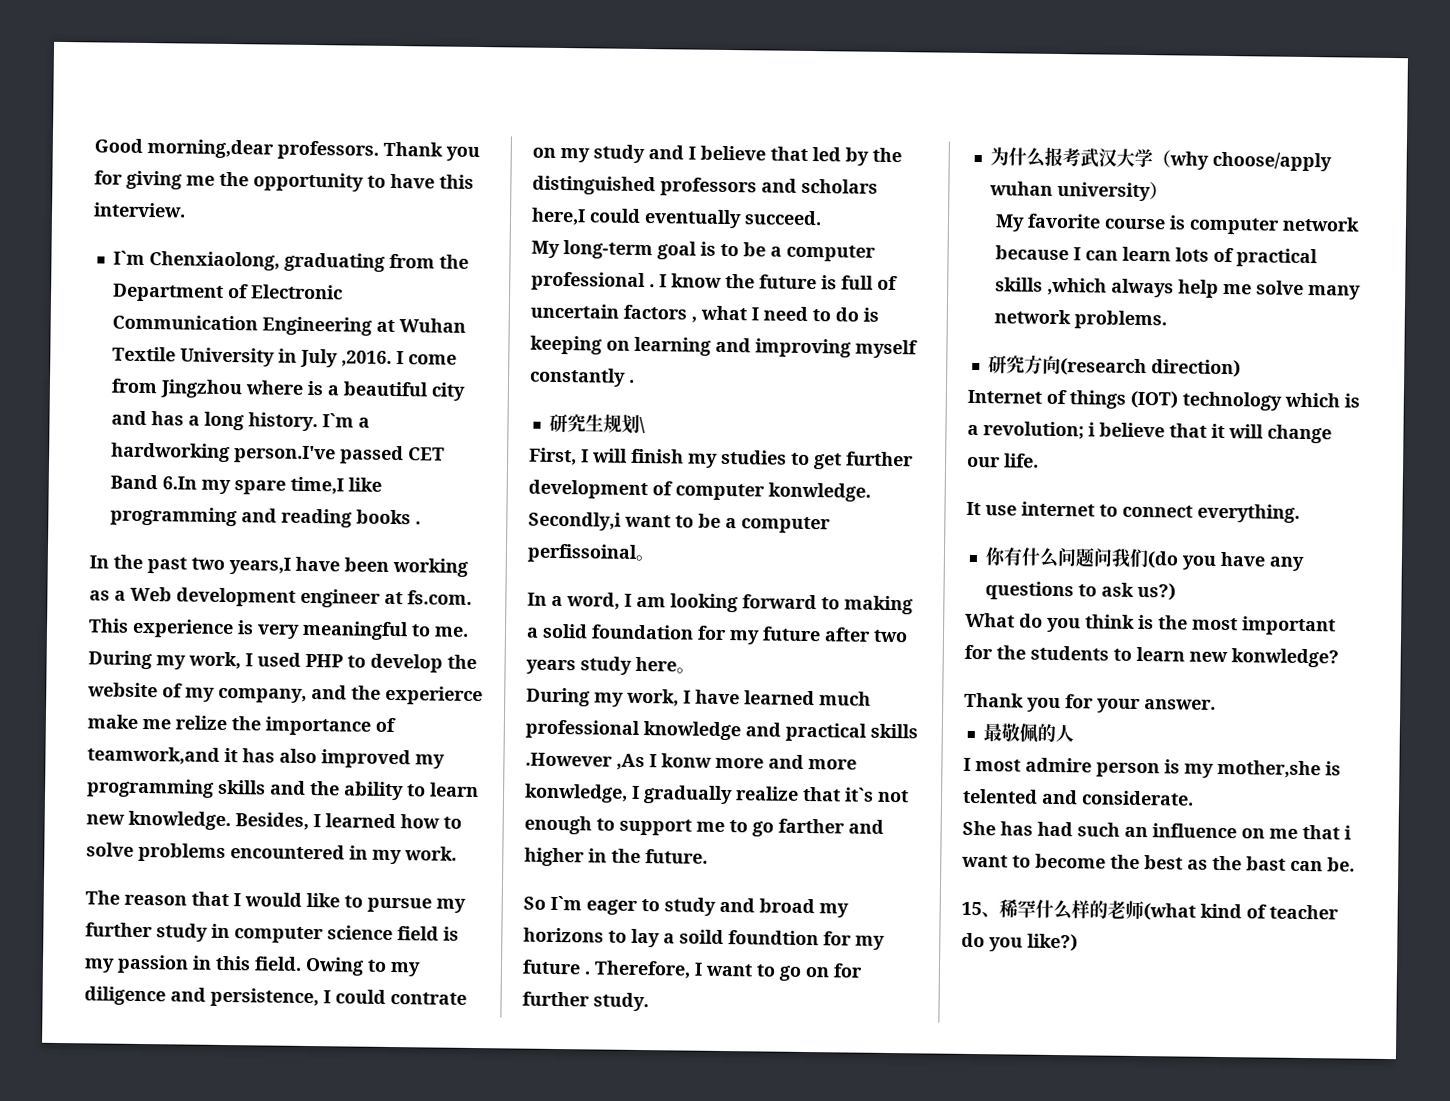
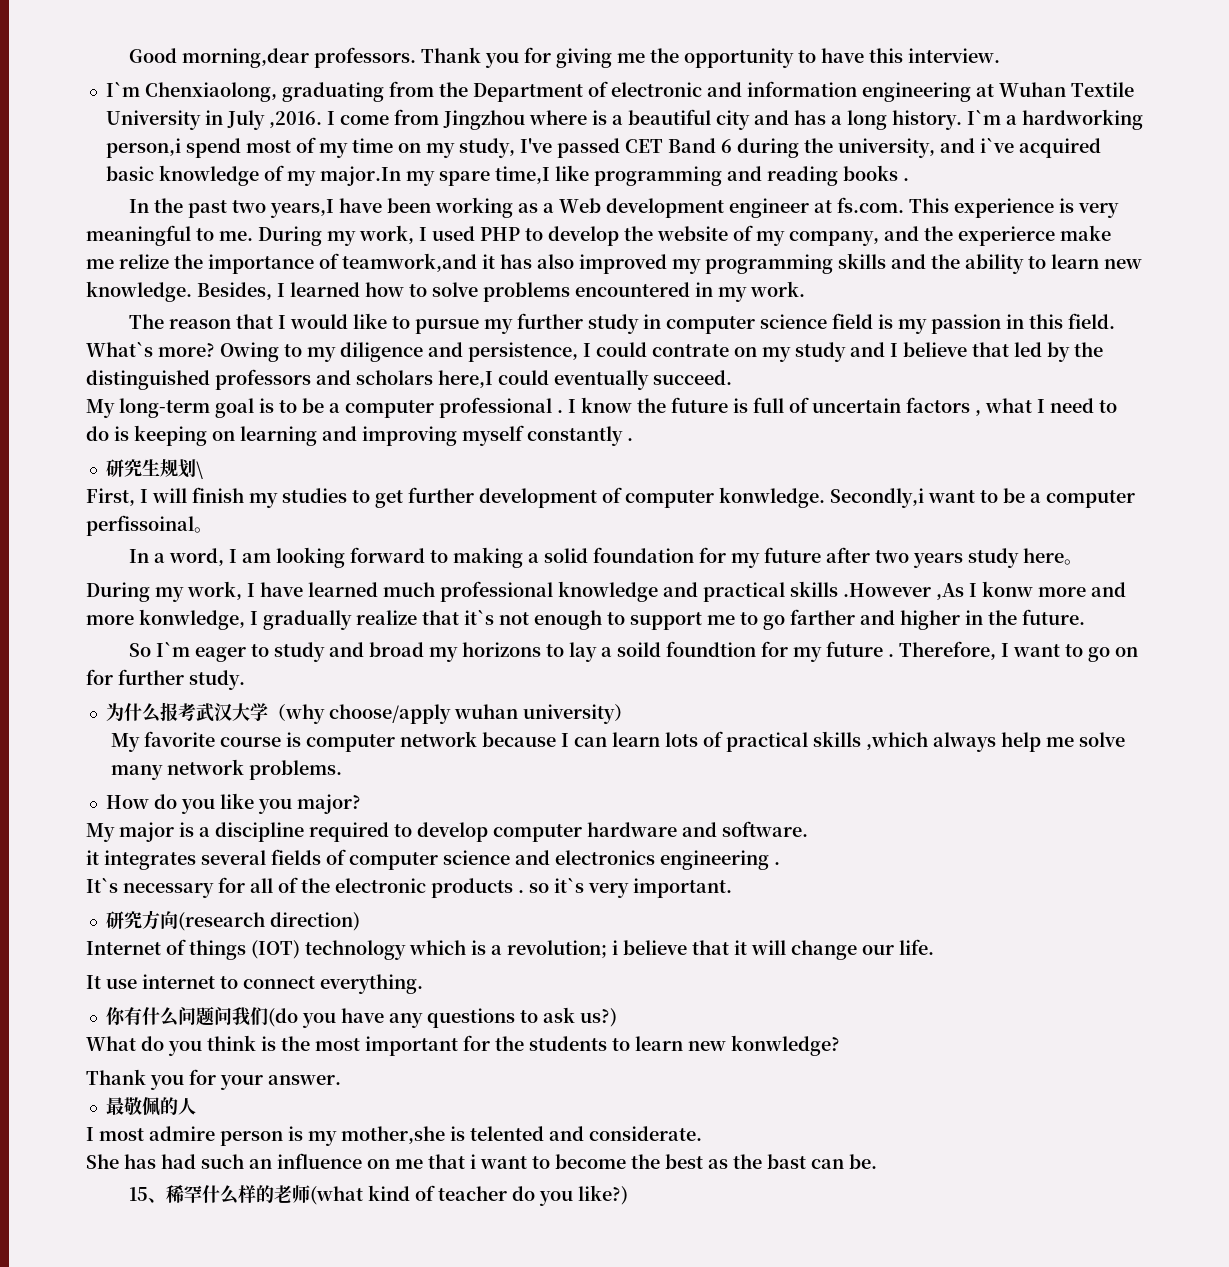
- I`m Chenxiaolong, graduating from the Department of Electronic Communication Engineering at Wuhan Textile University in July ,2016.
+ I`m Chenxiaolong, graduating from the Department of electronic and information engineering at Wuhan Textile University in July ,2016.
- I`m a hardworking person.I've passed CET Band 6.In my spare time,I like programming and reading books .
+ I`m a hardworking person,i spend most of my time on my study, I've passed CET Band 6 during the university, and i`ve acquired basic knowledge of my major.In my spare time,I like programming and reading books .
+ What`s more?
+ How do you like you major?
+ My major is a discipline required to develop computer hardware and software.
+ it integrates several fields of computer science and electronics engineering .
+ It`s necessary for all of the electronic products . so it`s very important.

